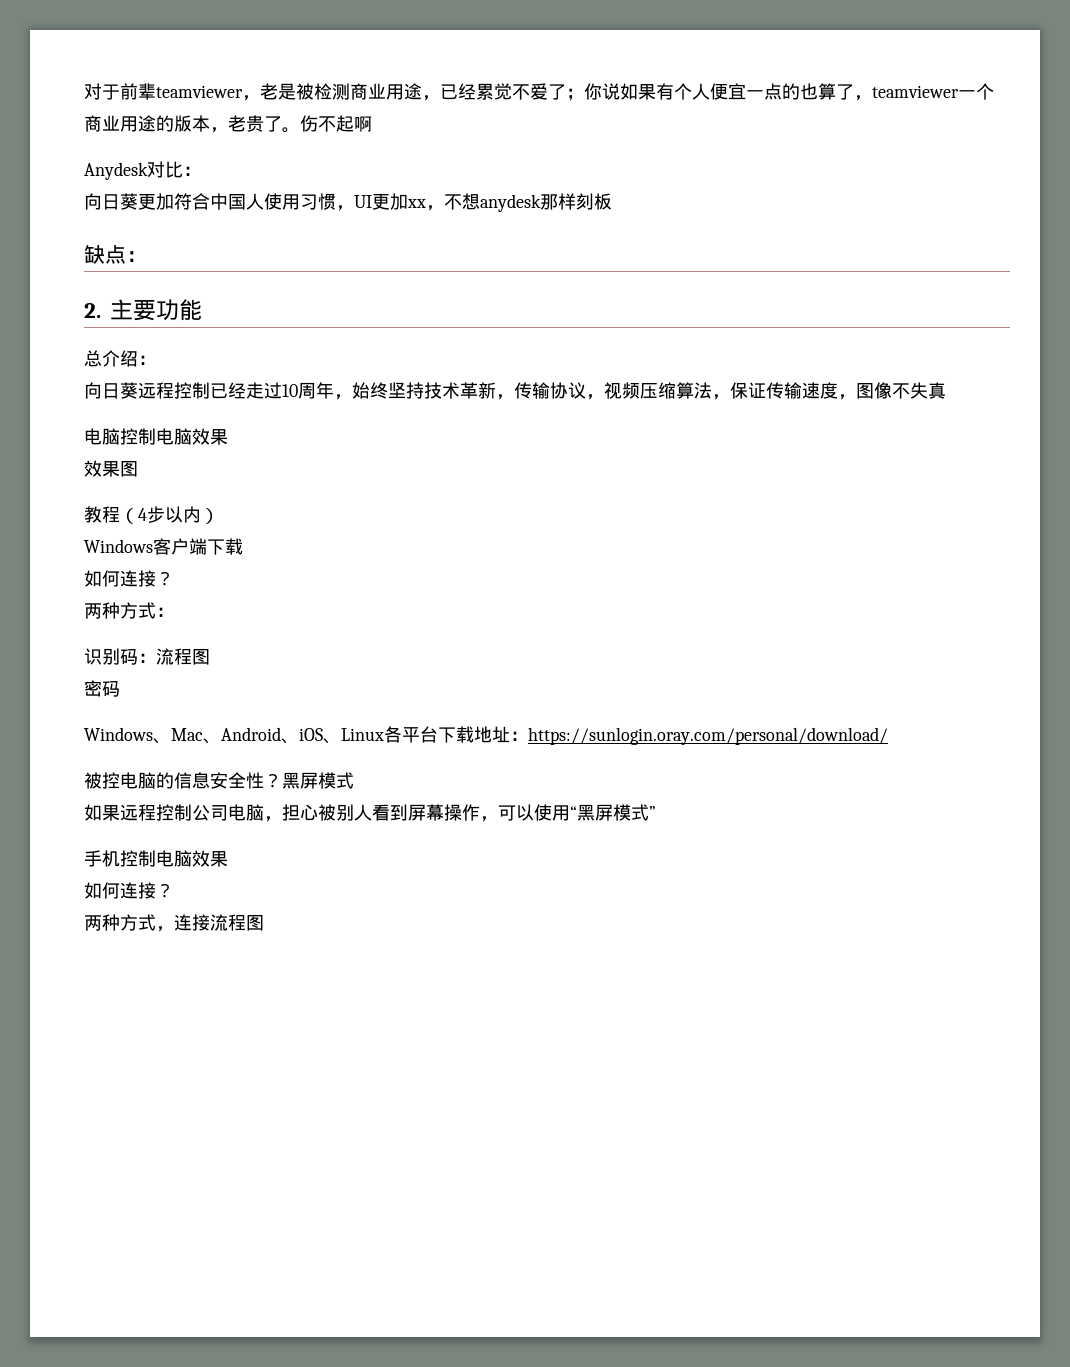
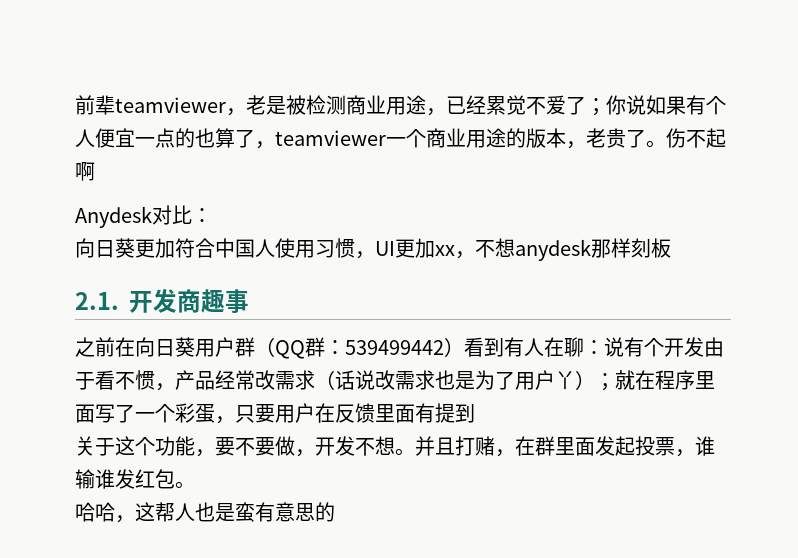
- 对于前辈teamviewer，老是被检测商业用途，已经累觉不爱了；你说如果有个人便宜一点的也算了，teamviewer一个商业用途的版本，老贵了。
+ 前辈teamviewer，老是被检测商业用途，已经累觉不爱了；你说如果有个人便宜一点的也算了，teamviewer一个商业用途的版本，老贵了。
- 缺点：
- 2.主要功能
- 总介绍：
- 向日葵远程控制已经走过10周年，始终坚持技术革新，传输协议，视频压缩算法，保证传输速度，图像不失真
- 电脑控制电脑效果
- 效果图
- 教程（4步以内）
- Windows客户端下载
- 如何连接？
- 两种方式：
- 识别码：流程图
- 密码
- Windows、Mac、Android、iOS、Linux各平台下载地址：https://sunlogin.oray.com/personal/download/
- 被控电脑的信息安全性？黑屏模式
- 如果远程控制公司电脑，担心被别人看到屏幕操作，可以使用“黑屏模式”
- 手机控制电脑效果
- 如何连接？
- 两种方式，连接流程图
+ 2.1.开发商趣事
+ 之前在向日葵用户群（QQ群：539499442）看到有人在聊：说有个开发由于看不惯，产品经常改需求（话说改需求也是为了用户丫）；就在程序里面写了一个彩蛋，只要用户在反馈里面有提到
+ 关于这个功能，要不要做，开发不想。并且打赌，在群里面发起投票，谁输谁发红包。
+ 哈哈，这帮人也是蛮有意思的

